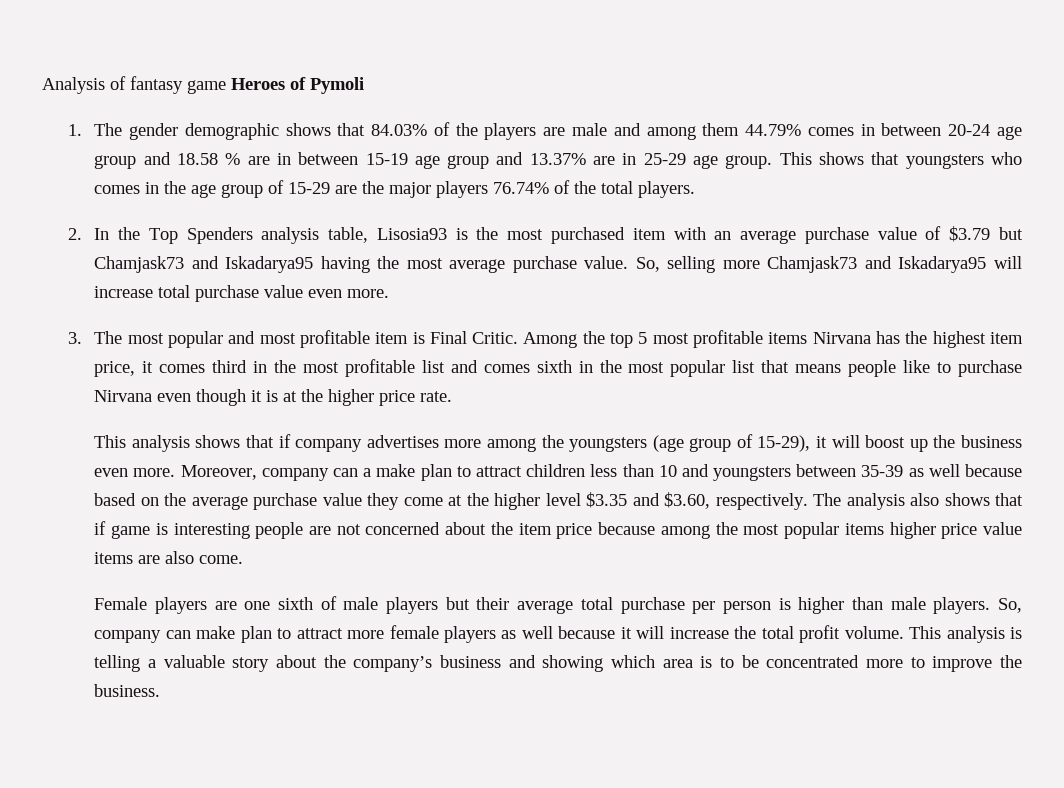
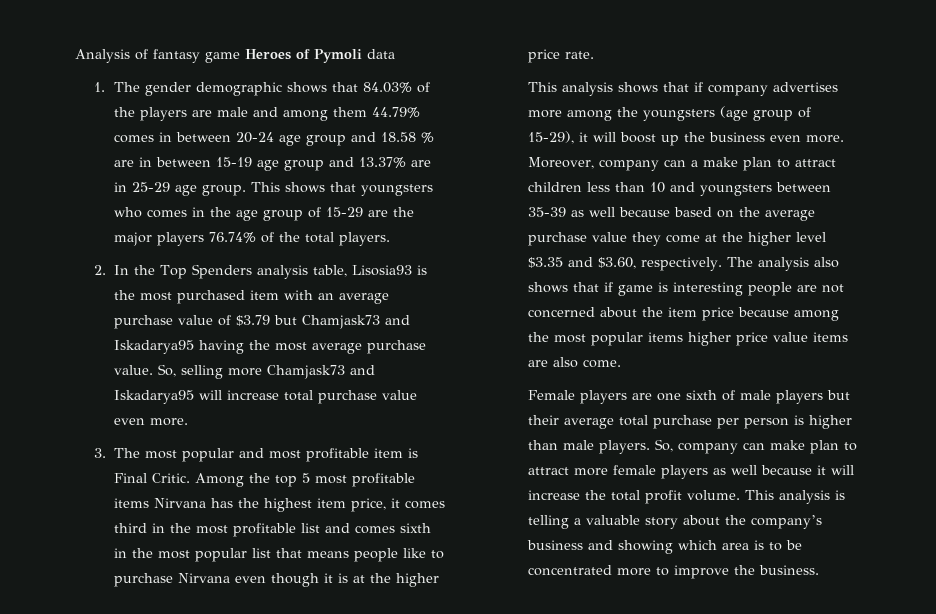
- Analysis of fantasy game Heroes of Pymoli
+ Analysis of fantasy game Heroes of Pymoli data

